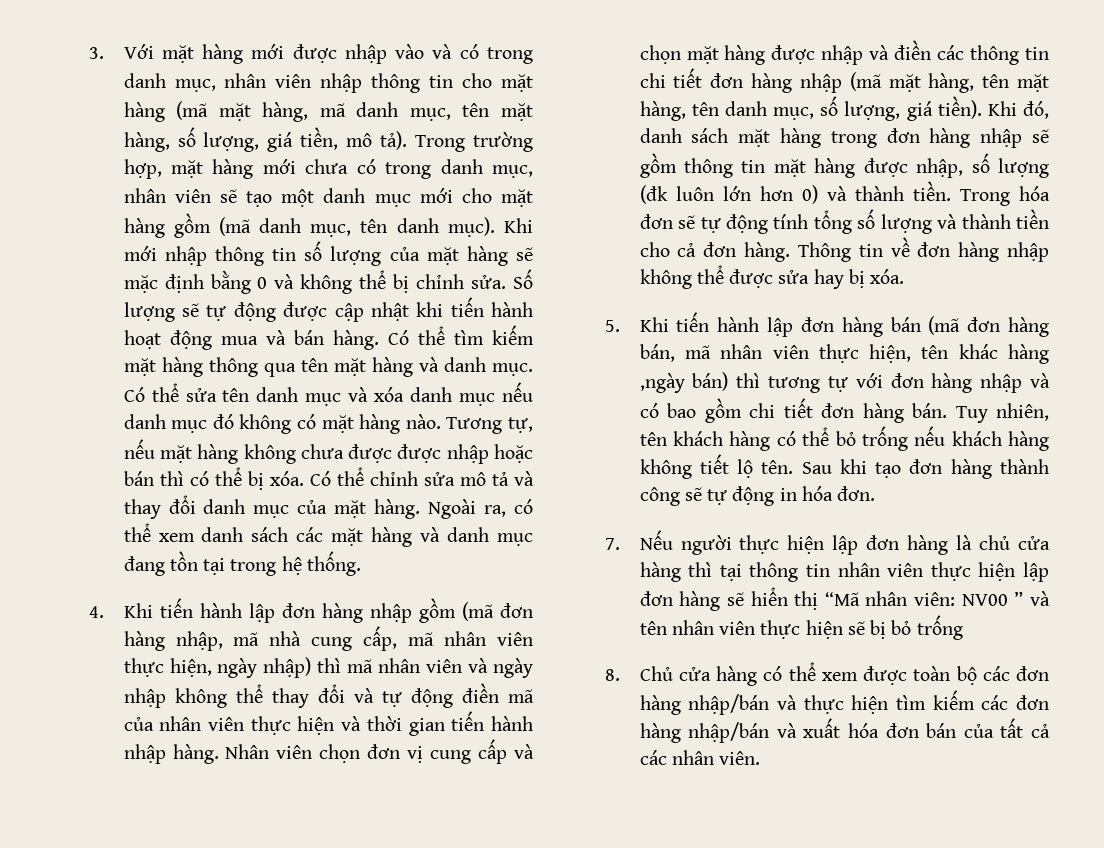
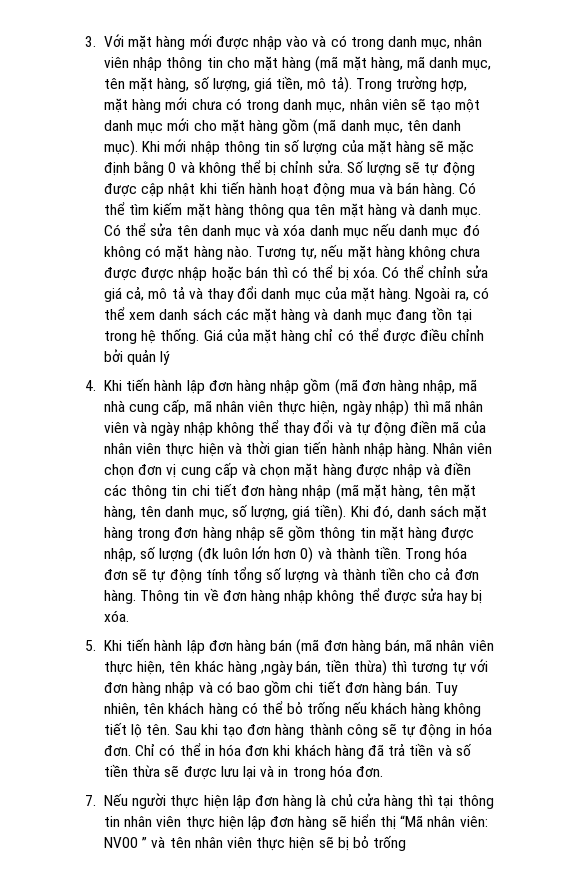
- Có thể chỉnh sửa mô tả và thay đổi danh mục của mặt hàng.
+ Có thể chỉnh sửa giá cả, mô tả và thay đổi danh mục của mặt hàng.
+ Giá của mặt hàng chỉ có thể được điều chỉnh bởi quản lý
- 5. Khi tiến hành lập đơn hàng bán (mã đơn hàng bán, mã nhân viên thực hiện, tên khác hàng ,ngày bán) thì tương tự với đơn hàng nhập và có bao gồm chi tiết đơn hàng bán.
+ 5. Khi tiến hành lập đơn hàng bán (mã đơn hàng bán, mã nhân viên thực hiện, tên khác hàng ,ngày bán, tiền thừa) thì tương tự với đơn hàng nhập và có bao gồm chi tiết đơn hàng bán.
+ Chỉ có thể in hóa đơn khi khách hàng đã trả tiền và số tiền thừa sẽ được lưu lại và in trong hóa đơn.
- 8. Chủ cửa hàng có thể xem được toàn bộ các đơn hàng nhập/bán và thực hiện tìm kiếm các đơn hàng nhập/bán và xuất hóa đơn bán của tất cả các nhân viên.

